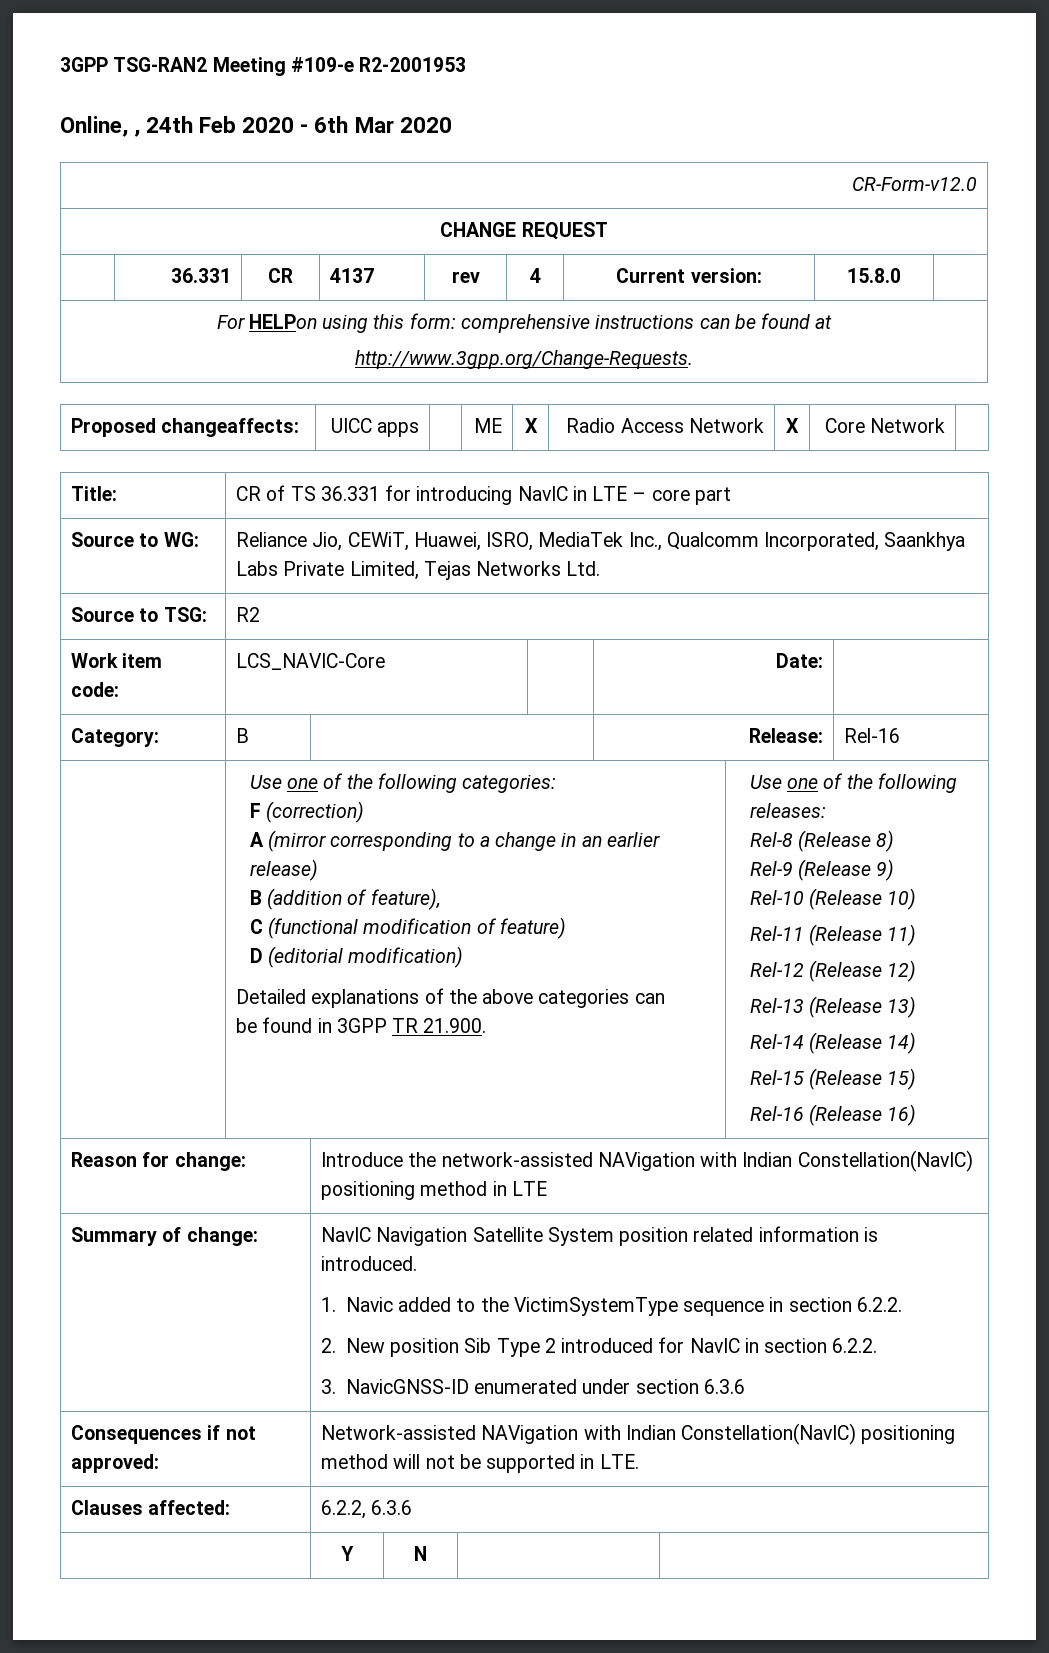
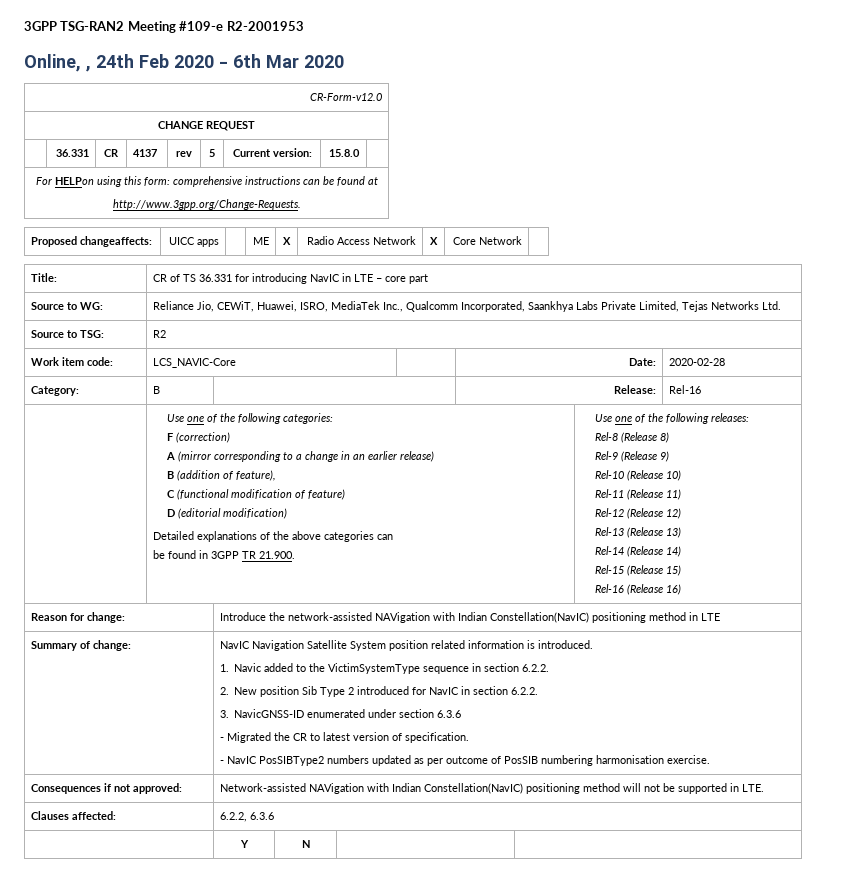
- | 36.331 | CR | 4137 | rev | 4 | Current version: | 15.8.0 |
+ | 36.331 | CR | 4137 | rev | 5 | Current version: | 15.8.0 |
- Work item code: | LCS_NAVIC-Core | | Date: |
+ Work item code: | LCS_NAVIC-Core | | Date: | 2020-02-28
+ - Migrated the CR to latest version of specification.
+ - NavIC PosSIBType2 numbers updated as per outcome of PosSIB numbering harmonisation exercise.

